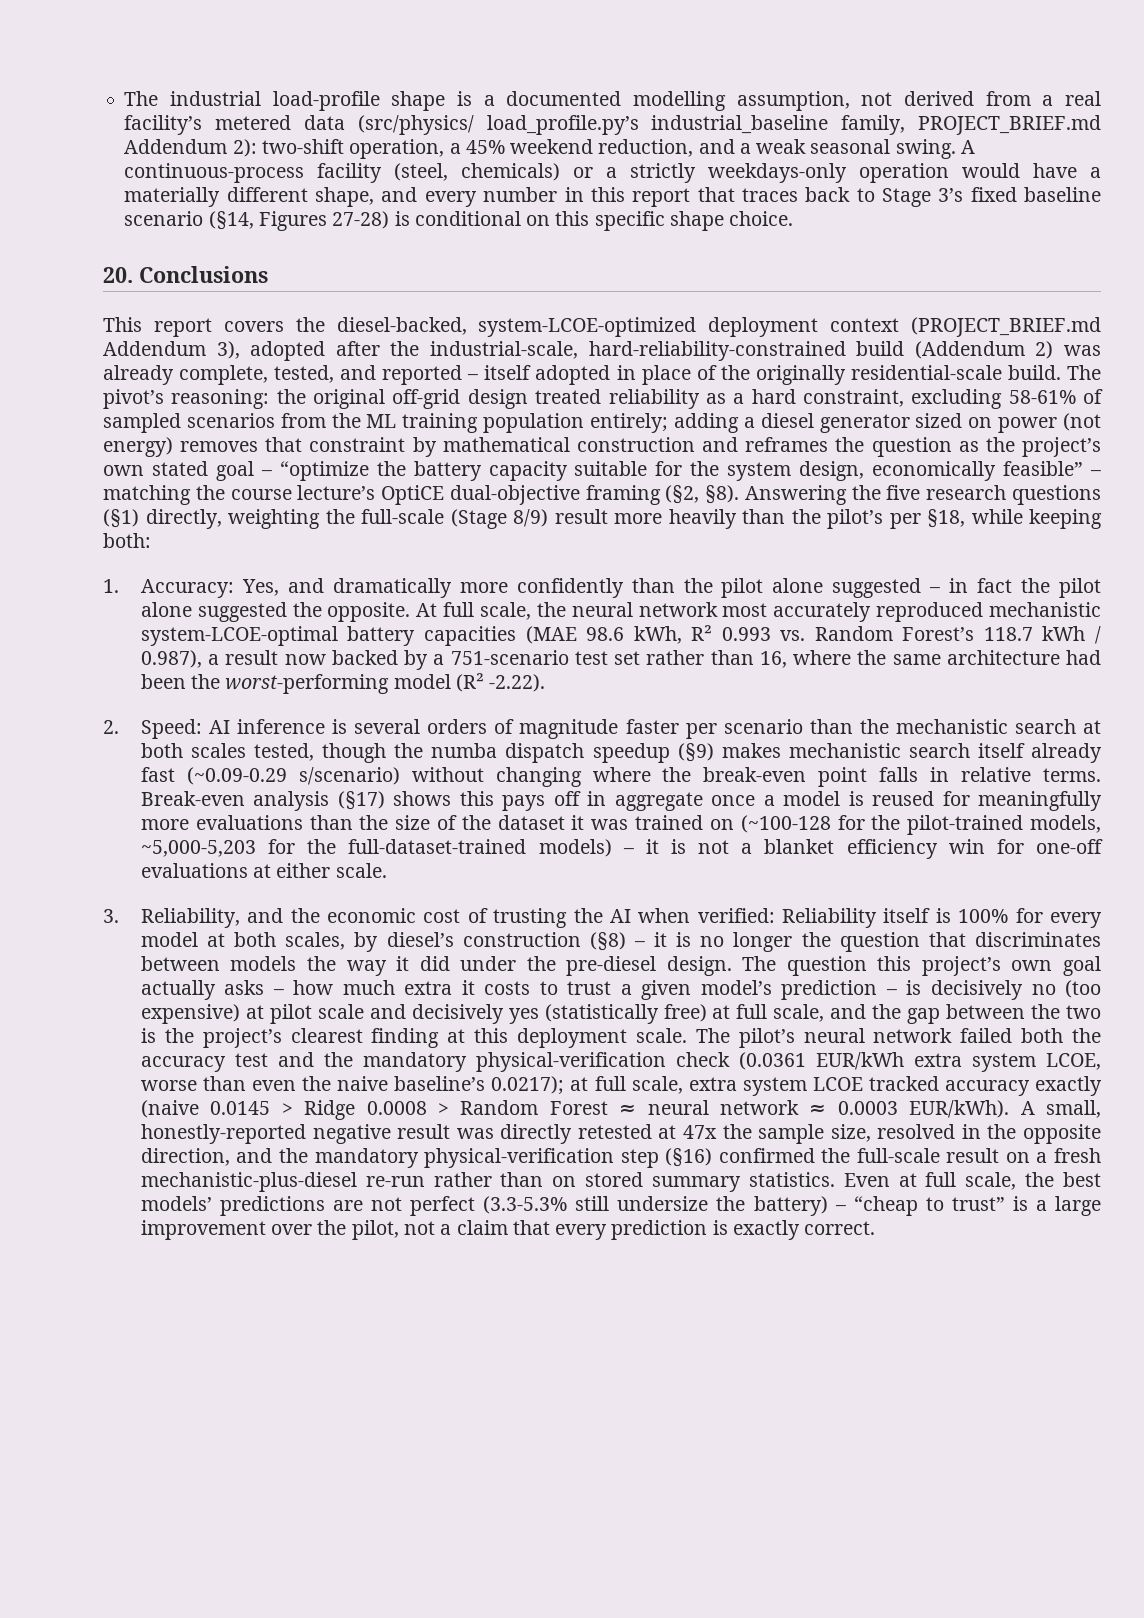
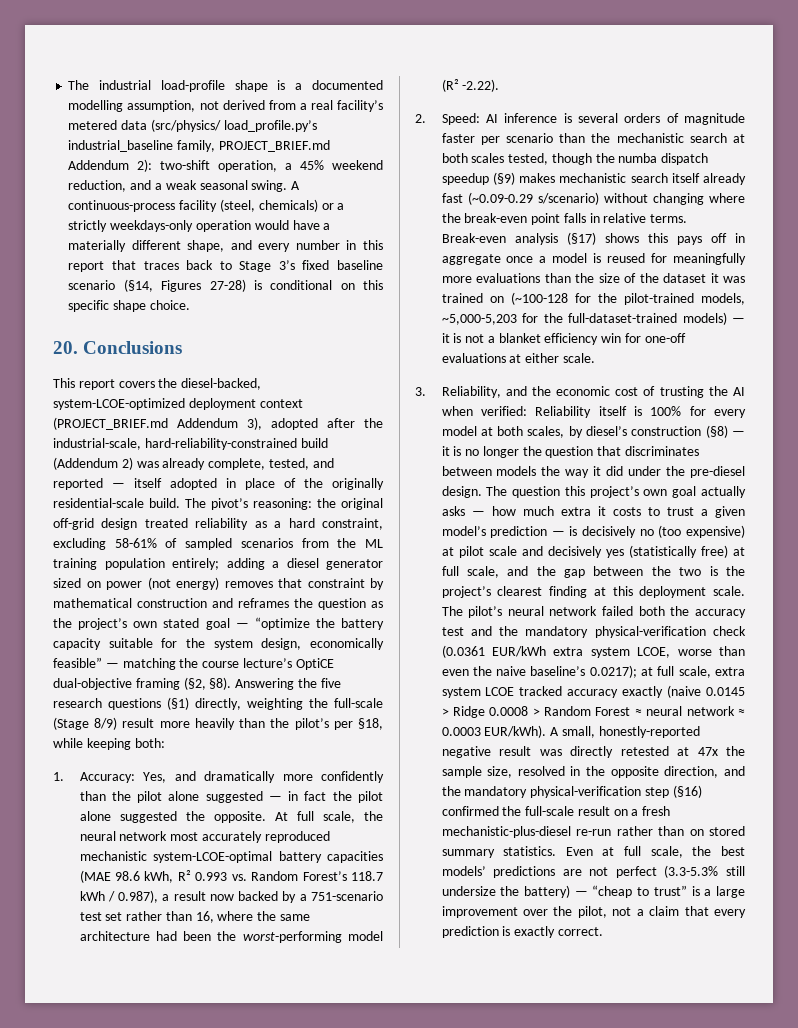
- This report covers the diesel-backed, system-LCOE-optimized deployment context (PROJECT_BRIEF.md Addendum 3), adopted after the industrial-scale, hard-reliability-constrained build (Addendum 2) was already complete, tested, and reported – itself adopted in place of the originally residential-scale build.
+ This report covers the diesel-backed, system-LCOE-optimized deployment context (PROJECT_BRIEF.md Addendum 3), adopted after the industrial-scale, hard-reliability-constrained build (Addendum 2) was already complete, tested, and reported — itself adopted in place of the originally residential-scale build.
- adding a diesel generator sized on power (not energy) removes that constraint by mathematical construction and reframes the question as the project’s own stated goal – “optimize the battery capacity suitable for the system design, economically feasible” – matching the course lecture’s OptiCE dual-objective framing (§2, §8).
+ adding a diesel generator sized on power (not energy) removes that constraint by mathematical construction and reframes the question as the project’s own stated goal — “optimize the battery capacity suitable for the system design, economically feasible” — matching the course lecture’s OptiCE dual-objective framing (§2, §8).
- 1. Accuracy: Yes, and dramatically more confidently than the pilot alone suggested – in fact the pilot alone suggested the opposite.
+ 1. Accuracy: Yes, and dramatically more confidently than the pilot alone suggested — in fact the pilot alone suggested the opposite.
- Break-even analysis (§17) shows this pays off in aggregate once a model is reused for meaningfully more evaluations than the size of the dataset it was trained on (~100-128 for the pilot-trained models, ~5,000-5,203 for the full-dataset-trained models) – it is not a blanket efficiency win for one-off evaluations at either scale.
+ Break-even analysis (§17) shows this pays off in aggregate once a model is reused for meaningfully more evaluations than the size of the dataset it was trained on (~100-128 for the pilot-trained models, ~5,000-5,203 for the full-dataset-trained models) — it is not a blanket efficiency win for one-off evaluations at either scale.
- 3. Reliability, and the economic cost of trusting the AI when verified: Reliability itself is 100% for every model at both scales, by diesel’s construction (§8) – it is no longer the question that discriminates between models the way it did under the pre-diesel design.
+ 3. Reliability, and the economic cost of trusting the AI when verified: Reliability itself is 100% for every model at both scales, by diesel’s construction (§8) — it is no longer the question that discriminates between models the way it did under the pre-diesel design.
- The question this project’s own goal actually asks – how much extra it costs to trust a given model’s prediction – is decisively no (too expensive) at pilot scale and decisively yes (statistically free) at full scale, and the gap between the two is the project’s clearest finding at this deployment scale.
+ The question this project’s own goal actually asks — how much extra it costs to trust a given model’s prediction — is decisively no (too expensive) at pilot scale and decisively yes (statistically free) at full scale, and the gap between the two is the project’s clearest finding at this deployment scale.
- Even at full scale, the best models’ predictions are not perfect (3.3-5.3% still undersize the battery) – “cheap to trust” is a large improvement over the pilot, not a claim that every prediction is exactly correct.
+ Even at full scale, the best models’ predictions are not perfect (3.3-5.3% still undersize the battery) — “cheap to trust” is a large improvement over the pilot, not a claim that every prediction is exactly correct.

